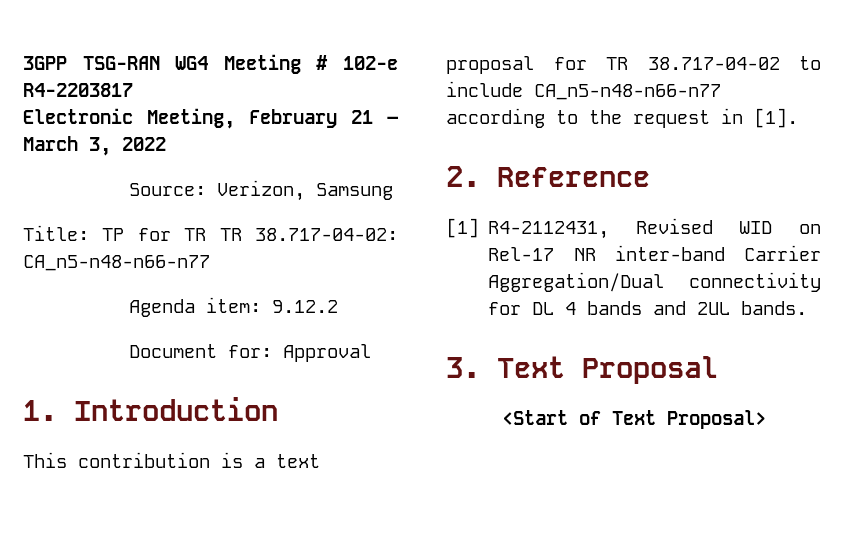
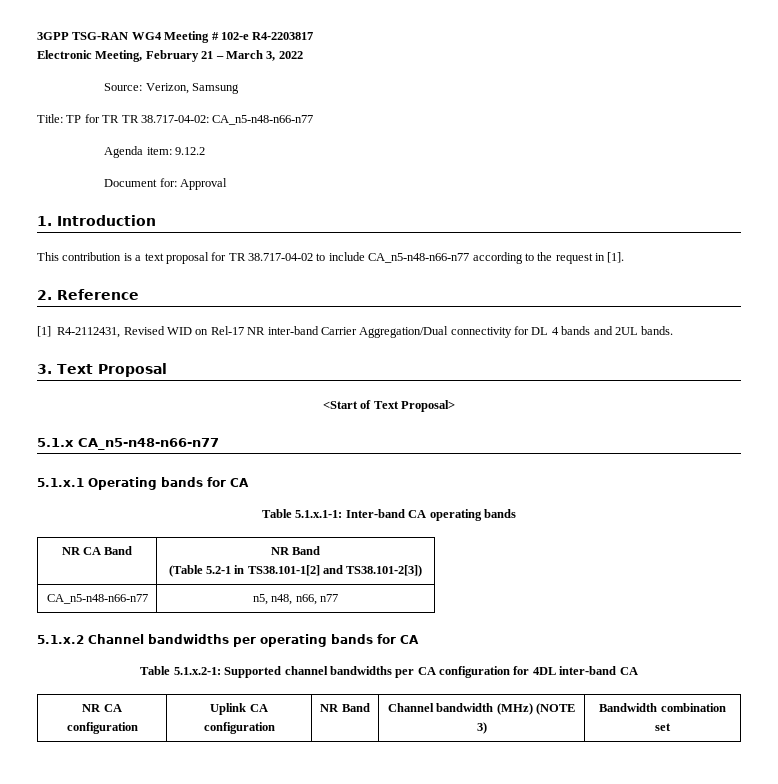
+ 5.1.x CA_n5-n48-n66-n77
+ 5.1.x.1 Operating bands for CA
+ Table 5.1.x.1-1: Inter-band CA operating bands
+ NR CA Band | NR Band
+ (Table 5.2-1 in TS38.101-1[2] and TS38.101-2[3])
+ CA_n5-n48-n66-n77 | n5, n48, n66, n77
+ 5.1.x.2 Channel bandwidths per operating bands for CA
+ Table 5.1.x.2-1: Supported channel bandwidths per CA configuration for 4DL inter-band CA
+ NR CA configuration | Uplink CA configuration | NR Band | Channel bandwidth (MHz) (NOTE 3) | Bandwidth combination set

